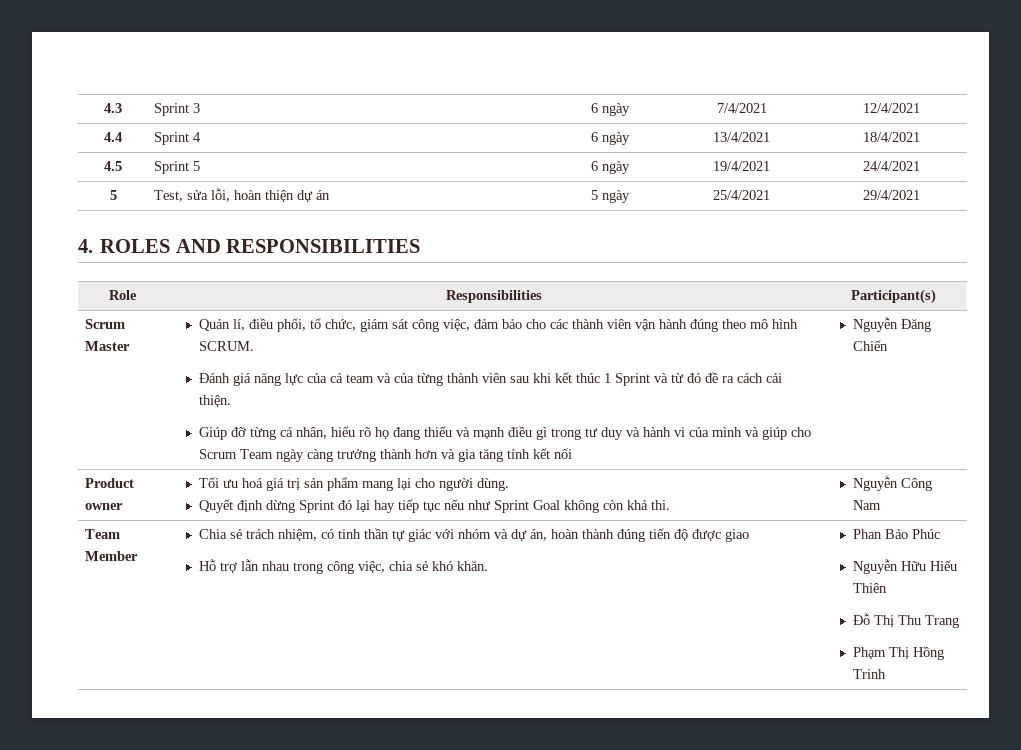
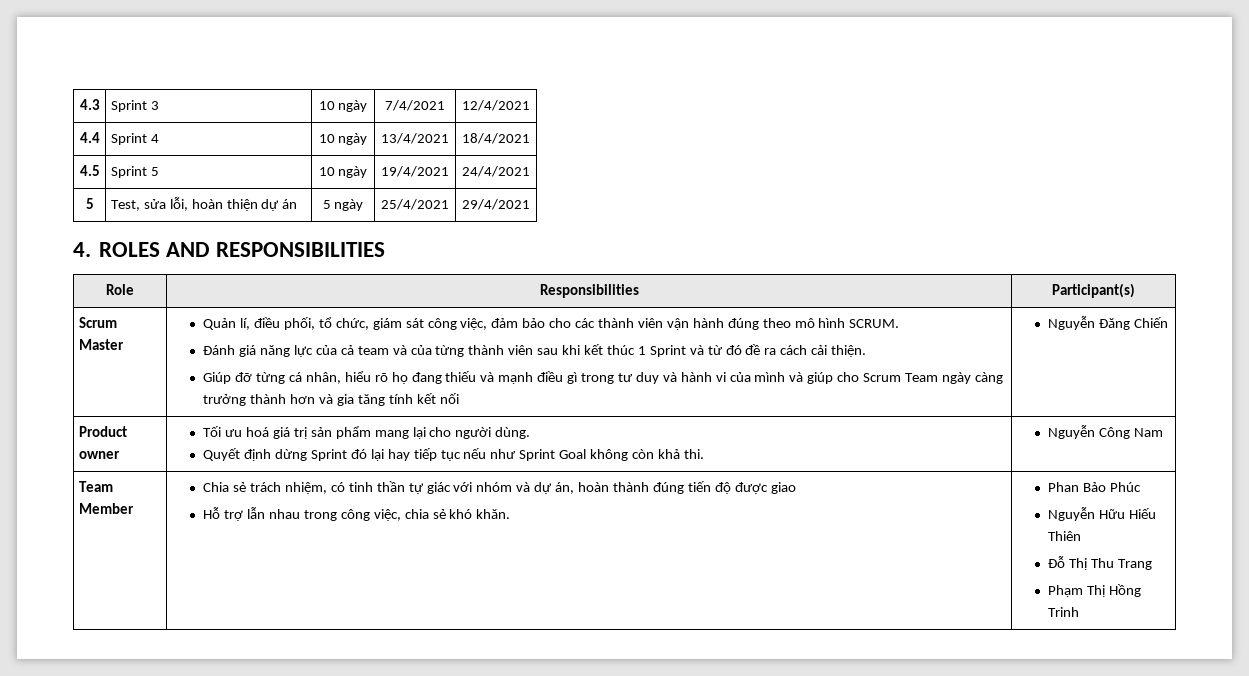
- 4.3 | Sprint 3 | 6 ngày | 7/4/2021 | 12/4/2021
+ 4.3 | Sprint 3 | 10 ngày | 7/4/2021 | 12/4/2021
- 4.4 | Sprint 4 | 6 ngày | 13/4/2021 | 18/4/2021
+ 4.4 | Sprint 4 | 10 ngày | 13/4/2021 | 18/4/2021
- 4.5 | Sprint 5 | 6 ngày | 19/4/2021 | 24/4/2021
+ 4.5 | Sprint 5 | 10 ngày | 19/4/2021 | 24/4/2021

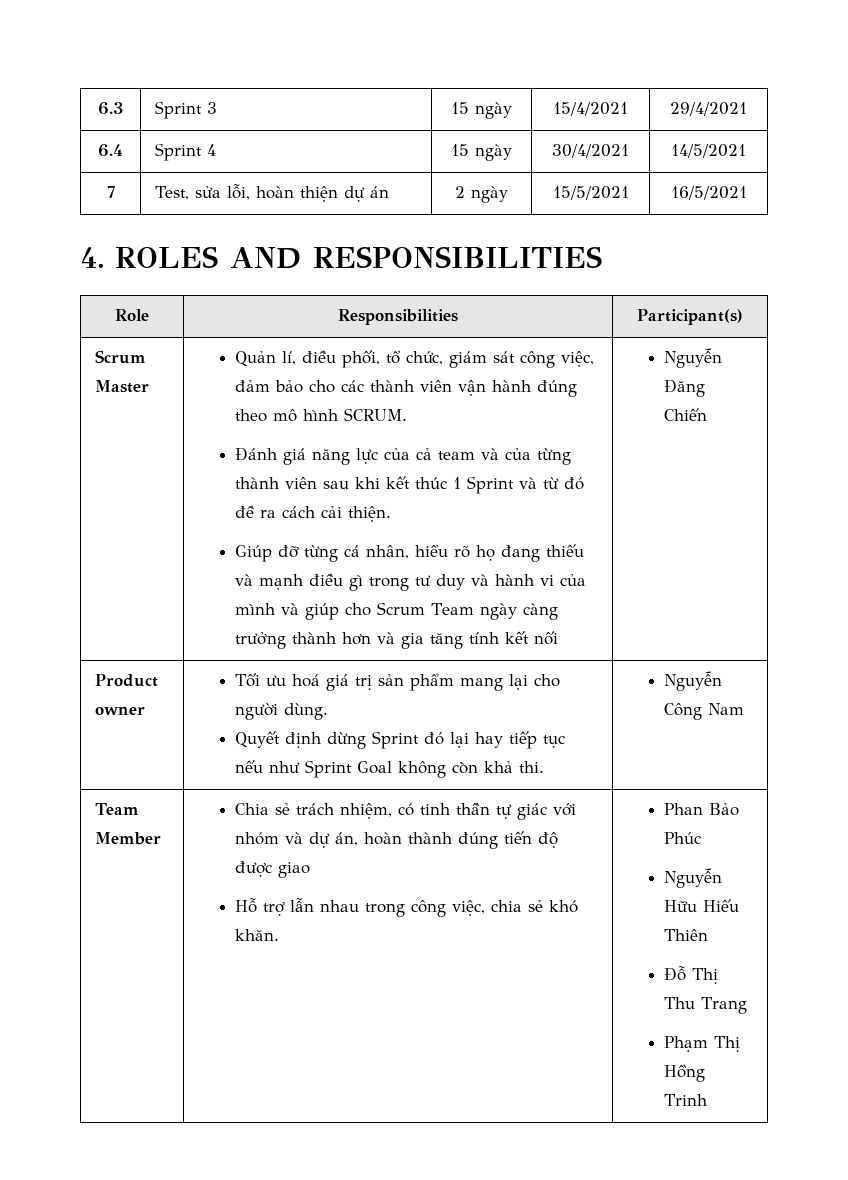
- 4.3 | Sprint 3 | 10 ngày | 7/4/2021 | 12/4/2021
- 4.4 | Sprint 4 | 10 ngày | 13/4/2021 | 18/4/2021
- 4.5 | Sprint 5 | 10 ngày | 19/4/2021 | 24/4/2021
- 5 | Test, sửa lỗi, hoàn thiện dự án | 5 ngày | 25/4/2021 | 29/4/2021
+ 6.3 | Sprint 3 | 15 ngày | 15/4/2021 | 29/4/2021
+ 6.4 | Sprint 4 | 15 ngày | 30/4/2021 | 14/5/2021
+ 7 | Test, sửa lỗi, hoàn thiện dự án | 2 ngày | 15/5/2021 | 16/5/2021

